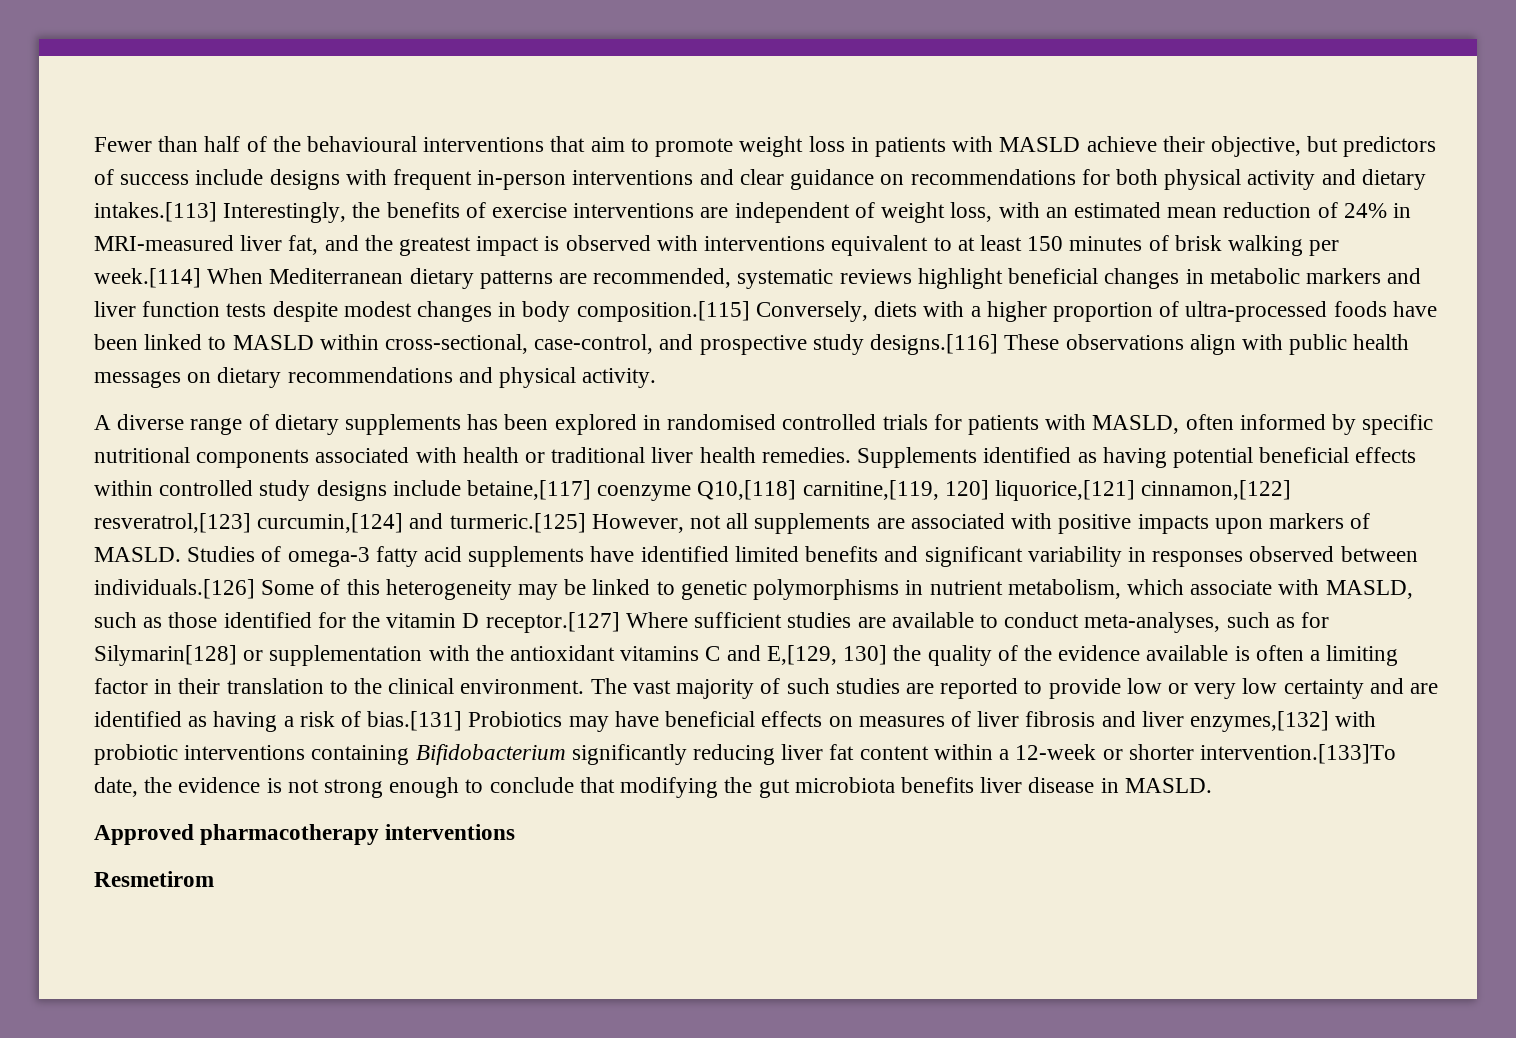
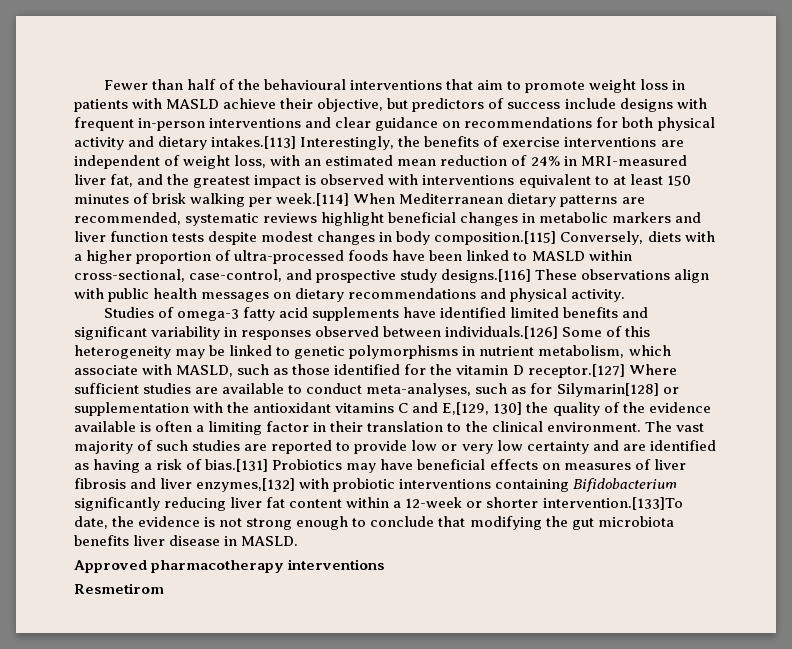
- A diverse range of dietary supplements has been explored in randomised controlled trials for patients with MASLD, often informed by specific nutritional components associated with health or traditional liver health remedies. Supplements identified as having potential beneficial effects within controlled study designs include betaine,[117] coenzyme Q10,[118] carnitine,[119, 120] liquorice,[121] cinnamon,[122] resveratrol,[123] curcumin,[124] and turmeric.[125] However, not all supplements are associated with positive impacts upon markers of MASLD.

